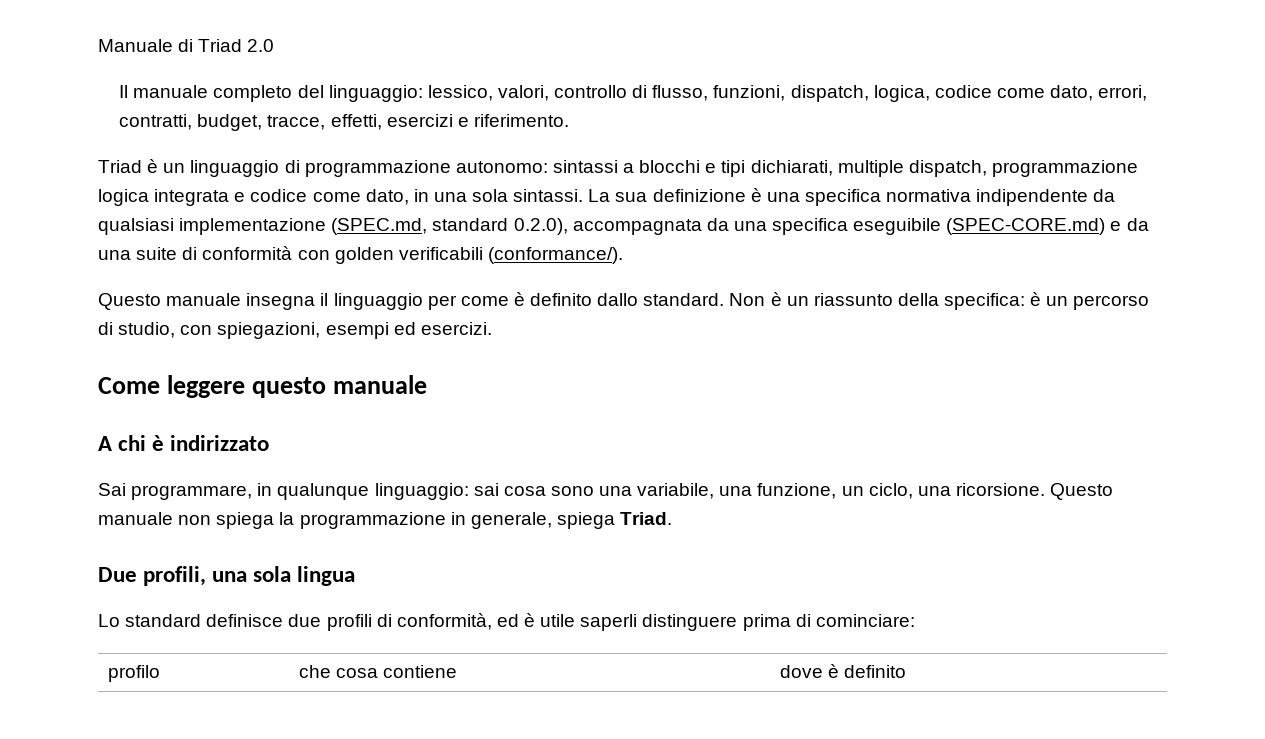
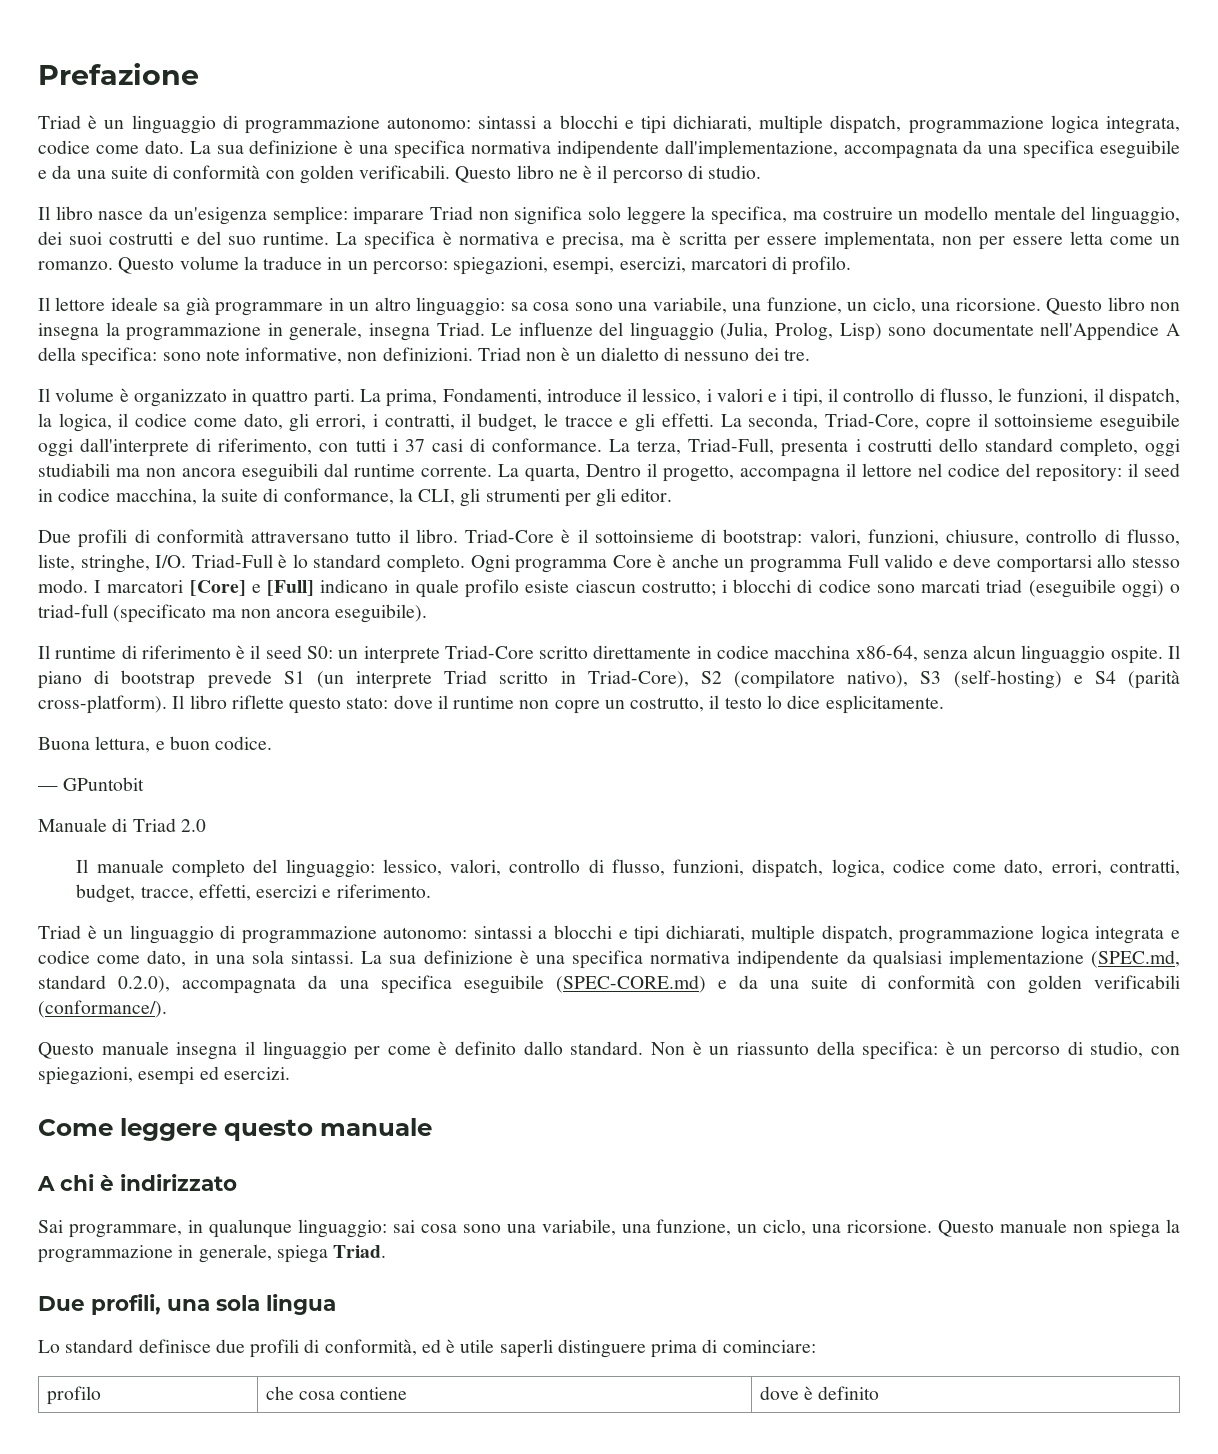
+ Prefazione
+ Triad è un linguaggio di programmazione autonomo: sintassi a blocchi e tipi dichiarati, multiple dispatch, programmazione logica integrata, codice come dato. La sua definizione è una specifica normativa indipendente dall'implementazione, accompagnata da una specifica eseguibile e da una suite di conformità con golden verificabili. Questo libro ne è il percorso di studio.
+ Il libro nasce da un'esigenza semplice: imparare Triad non significa solo leggere la specifica, ma costruire un modello mentale del linguaggio, dei suoi costrutti e del suo runtime. La specifica è normativa e precisa, ma è scritta per essere implementata, non per essere letta come un romanzo. Questo volume la traduce in un percorso: spiegazioni, esempi, esercizi, marcatori di profilo.
+ Il lettore ideale sa già programmare in un altro linguaggio: sa cosa sono una variabile, una funzione, un ciclo, una ricorsione. Questo libro non insegna la programmazione in generale, insegna Triad. Le influenze del linguaggio (Julia, Prolog, Lisp) sono documentate nell'Appendice A della specifica: sono note informative, non definizioni. Triad non è un dialetto di nessuno dei tre.
+ Il volume è organizzato in quattro parti. La prima, Fondamenti, introduce il lessico, i valori e i tipi, il controllo di flusso, le funzioni, il dispatch, la logica, il codice come dato, gli errori, i contratti, il budget, le tracce e gli effetti. La seconda, Triad-Core, copre il sottoinsieme eseguibile oggi dall'interprete di riferimento, con tutti i 37 casi di conformance. La terza, Triad-Full, presenta i costrutti dello standard completo, oggi studiabili ma non ancora eseguibili dal runtime corrente. La quarta, Dentro il progetto, accompagna il lettore nel codice del repository: il seed in codice macchina, la suite di conformance, la CLI, gli strumenti per gli editor.
+ Due profili di conformità attraversano tutto il libro. Triad-Core è il sottoinsieme di bootstrap: valori, funzioni, chiusure, controllo di flusso, liste, stringhe, I/O. Triad-Full è lo standard completo. Ogni programma Core è anche un programma Full valido e deve comportarsi allo stesso modo. I marcatori [Core] e [Full] indicano in quale profilo esiste ciascun costrutto; i blocchi di codice sono marcati triad (eseguibile oggi) o triad-full (specificato ma non ancora eseguibile).
+ Il runtime di riferimento è il seed S0: un interprete Triad-Core scritto direttamente in codice macchina x86-64, senza alcun linguaggio ospite. Il piano di bootstrap prevede S1 (un interprete Triad scritto in Triad-Core), S2 (compilatore nativo), S3 (self-hosting) e S4 (parità cross-platform). Il libro riflette questo stato: dove il runtime non copre un costrutto, il testo lo dice esplicitamente.
+ Buona lettura, e buon codice.
+ — GPuntobit

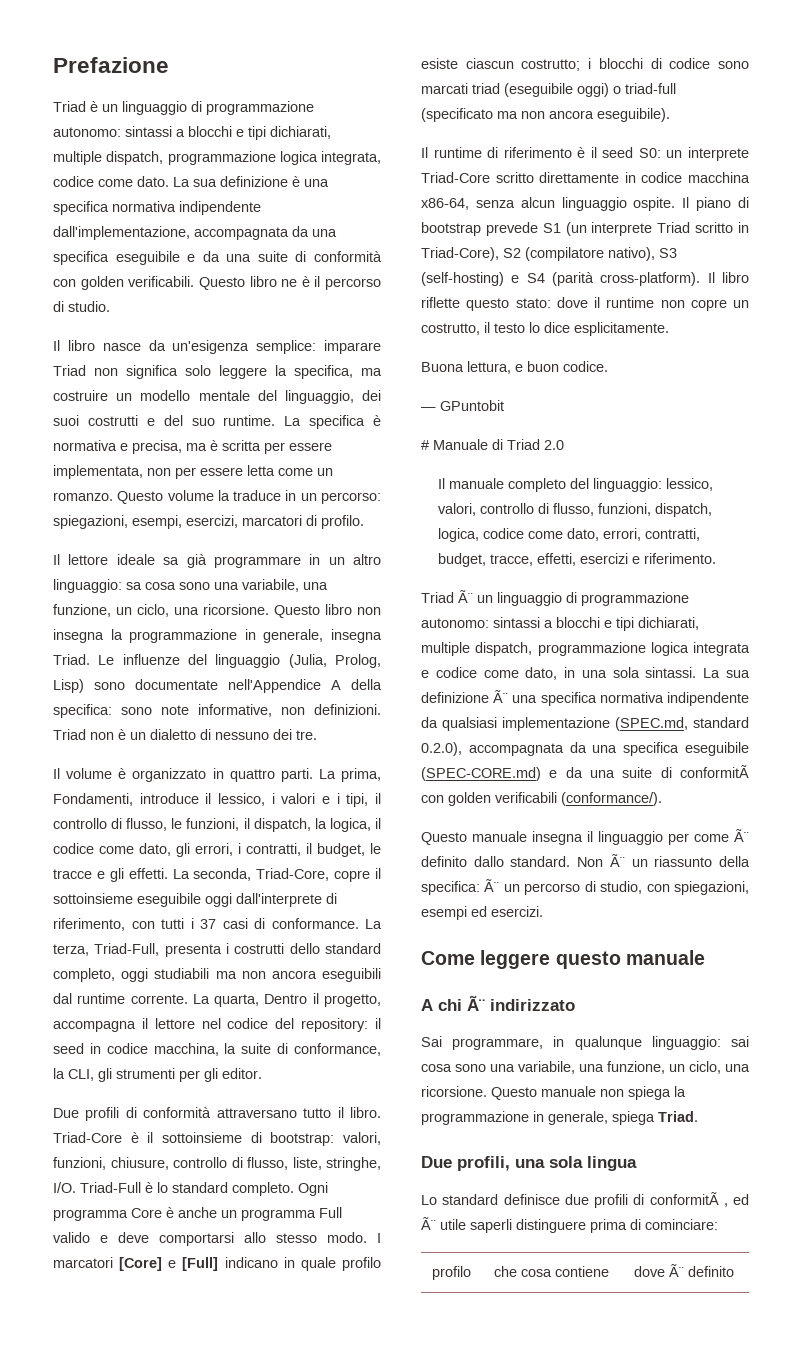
- Manuale di Triad 2.0
+ # Manuale di Triad 2.0
- Triad è un linguaggio di programmazione autonomo: sintassi a blocchi e tipi dichiarati, multiple dispatch, programmazione logica integrata e codice come dato, in una sola sintassi.
+ Triad Ã¨ un linguaggio di programmazione autonomo: sintassi a blocchi e tipi dichiarati, multiple dispatch, programmazione logica integrata e codice come dato, in una sola sintassi.
- La sua definizione è una specifica normativa indipendente da qualsiasi implementazione (SPEC.md, standard 0.2.0), accompagnata da una specifica eseguibile (SPEC-CORE.md) e da una suite di conformità con golden verificabili (conformance/).
+ La sua definizione Ã¨ una specifica normativa indipendente da qualsiasi implementazione (SPEC.md, standard 0.2.0), accompagnata da una specifica eseguibile (SPEC-CORE.md) e da una suite di conformitÃ con golden verificabili (conformance/).
- Questo manuale insegna il linguaggio per come è definito dallo standard.
+ Questo manuale insegna il linguaggio per come Ã¨ definito dallo standard.
- Non è un riassunto della specifica: è un percorso di studio, con spiegazioni, esempi ed esercizi.
+ Non Ã¨ un riassunto della specifica: Ã¨ un percorso di studio, con spiegazioni, esempi ed esercizi.
- A chi è indirizzato
+ A chi Ã¨ indirizzato
- Lo standard definisce due profili di conformità, ed è utile saperli distinguere prima di cominciare:
+ Lo standard definisce due profili di conformitÃ , ed Ã¨ utile saperli distinguere prima di cominciare:
- profilo | che cosa contiene | dove è definito
+ profilo | che cosa contiene | dove Ã¨ definito

